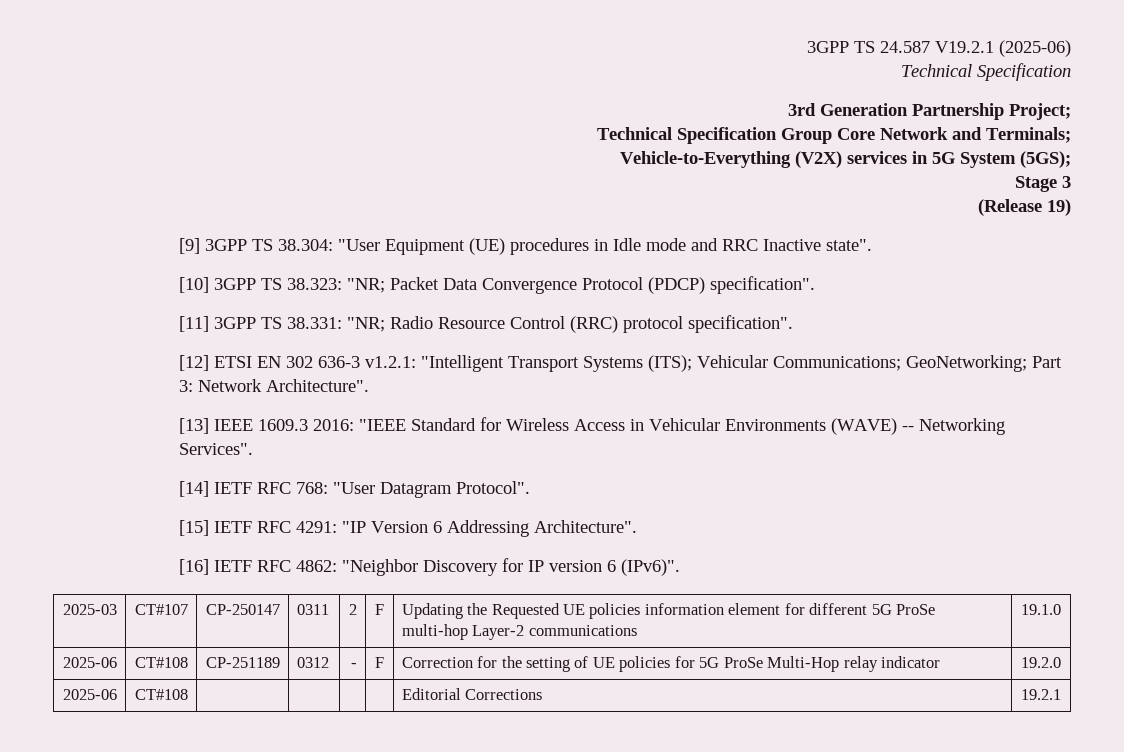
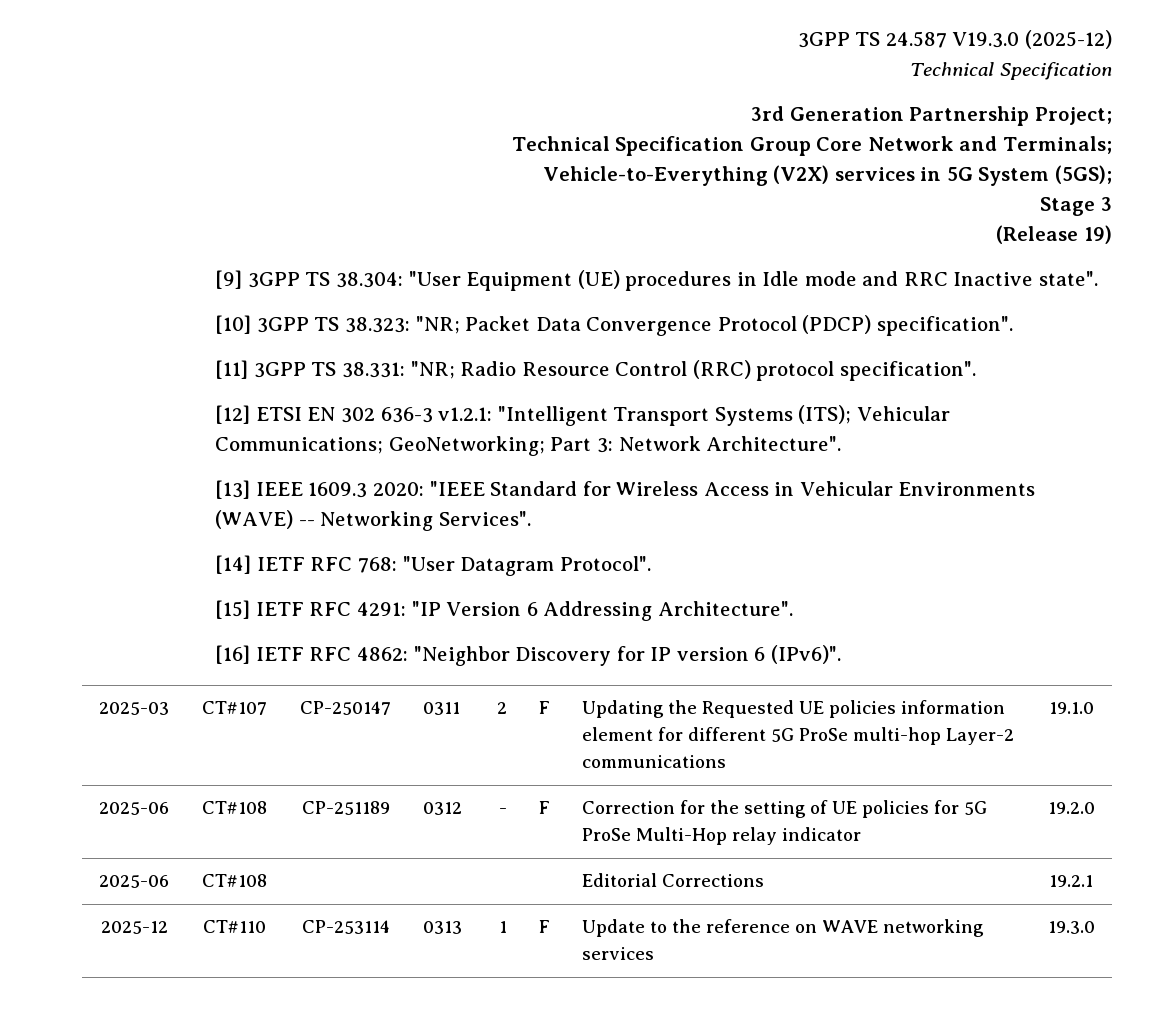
- 3GPP TS 24.587 V19.2.1 (2025-06)
+ 3GPP TS 24.587 V19.3.0 (2025-12)
- [13] IEEE 1609.3 2016: "IEEE Standard for Wireless Access in Vehicular Environments (WAVE) -- Networking Services".
+ [13] IEEE 1609.3 2020: "IEEE Standard for Wireless Access in Vehicular Environments (WAVE) -- Networking Services".
+ 2025-12 | CT#110 | CP-253114 | 0313 | 1 | F | Update to the reference on WAVE networking services | 19.3.0

